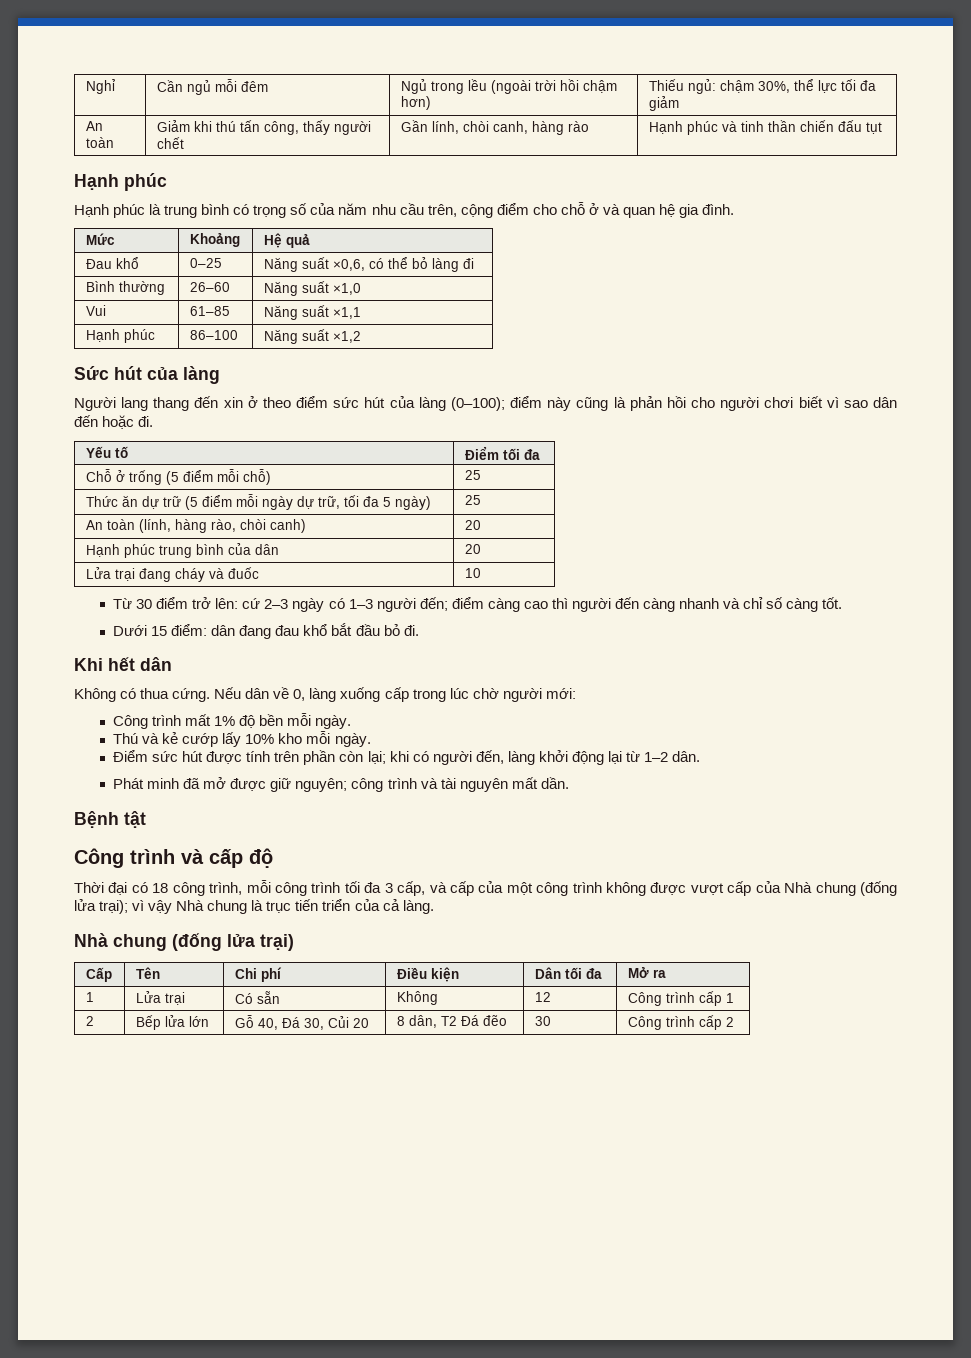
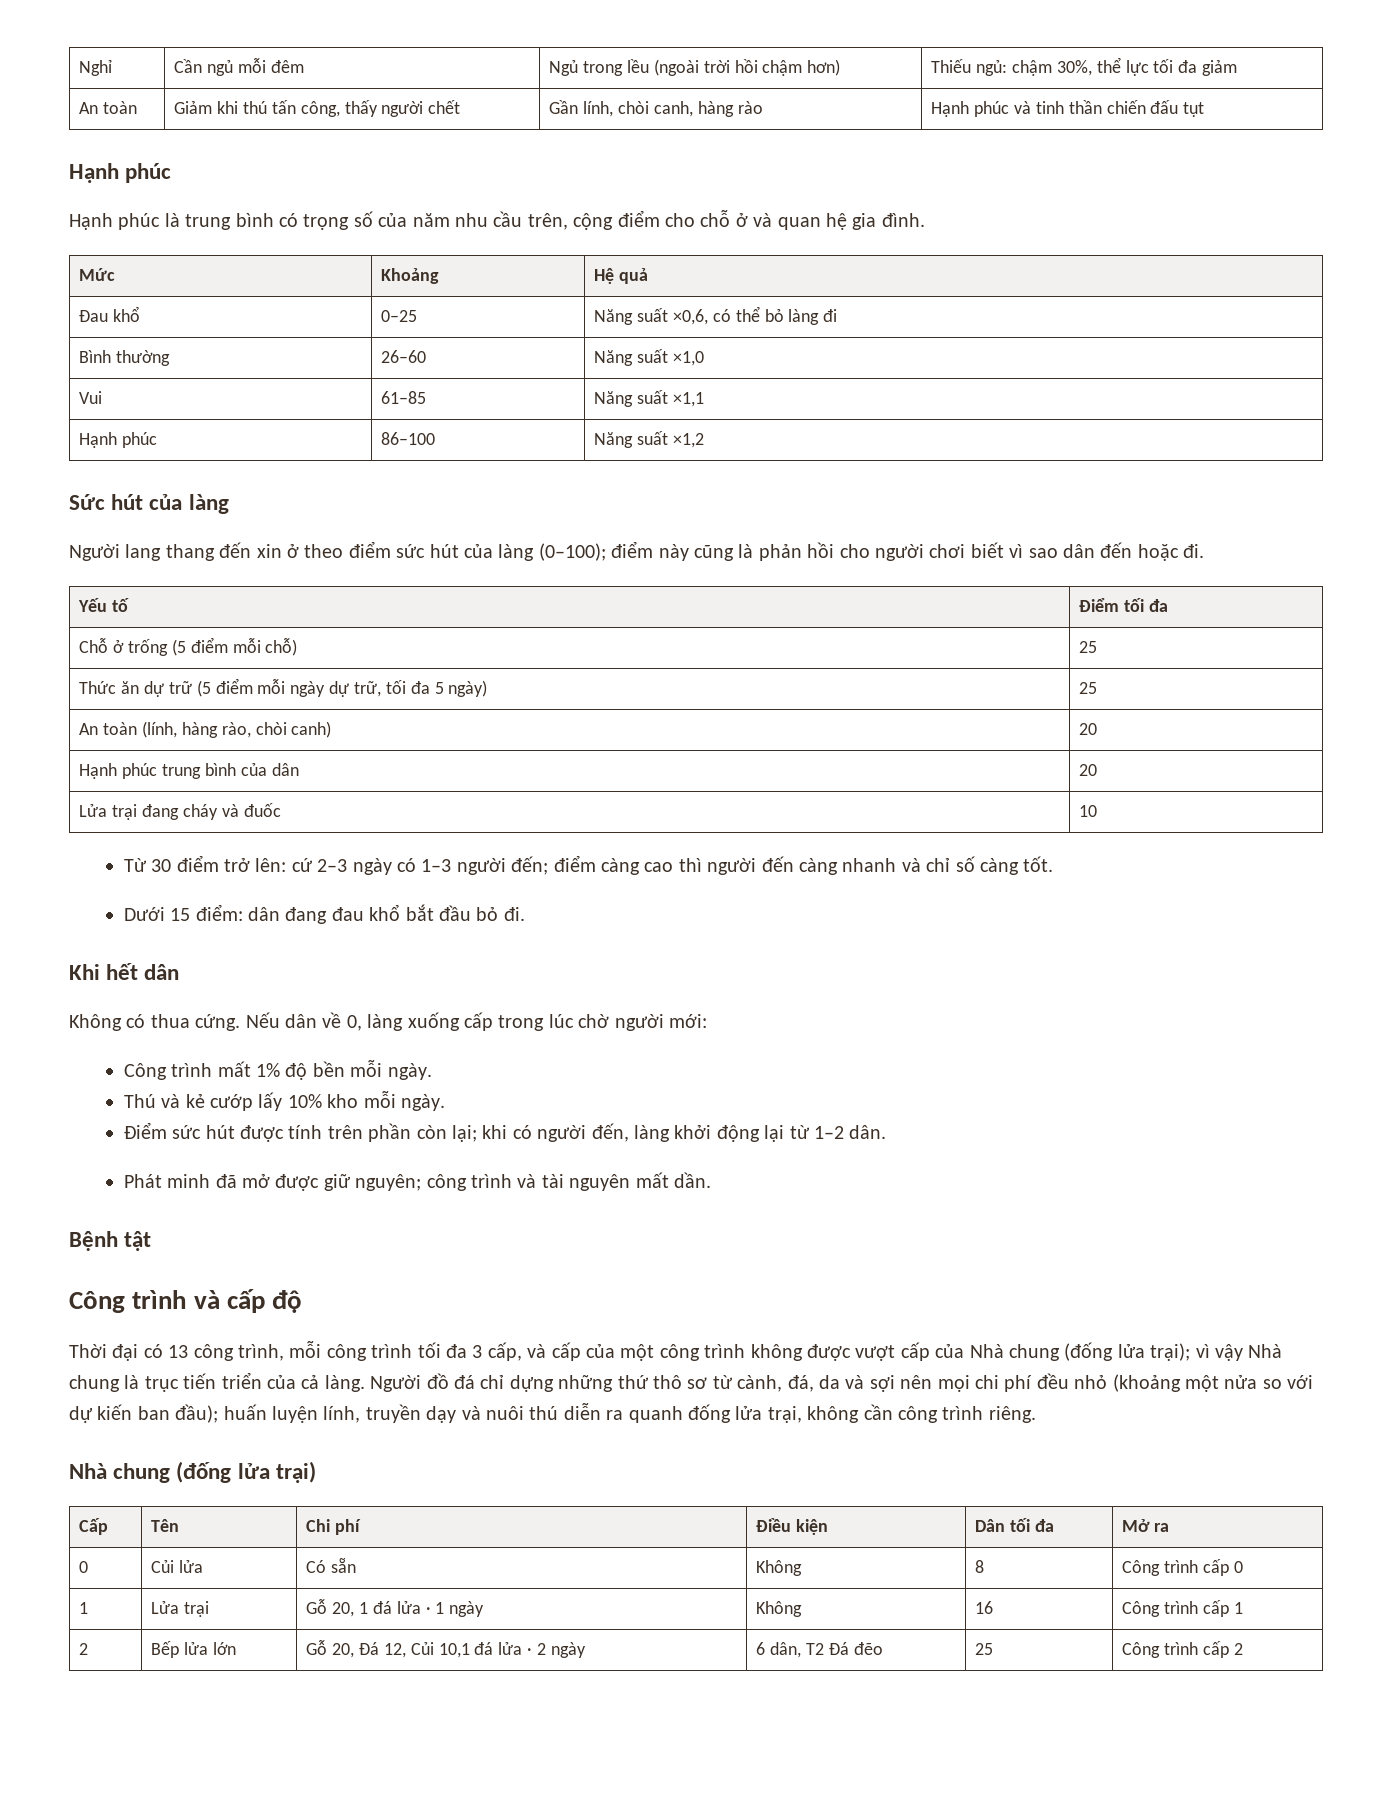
- Thời đại có 18 công trình, mỗi công trình tối đa 3 cấp, và cấp của một công trình không được vượt cấp của Nhà chung (đống lửa trại); vì vậy Nhà chung là trục tiến triển của cả làng.
+ Thời đại có 13 công trình, mỗi công trình tối đa 3 cấp, và cấp của một công trình không được vượt cấp của Nhà chung (đống lửa trại); vì vậy Nhà chung là trục tiến triển của cả làng. Người đồ đá chỉ dựng những thứ thô sơ từ cành, đá, da và sợi nên mọi chi phí đều nhỏ (khoảng một nửa so với dự kiến ban đầu); huấn luyện lính, truyền dạy và nuôi thú diễn ra quanh đống lửa trại, không cần công trình riêng.
- 1 | Lửa trại | Có sẵn | Không | 12 | Công trình cấp 1
+ 0 | Củi lửa | Có sẵn | Không | 8 | Công trình cấp 0
+ 1 | Lửa trại | Gỗ 20, 1 đá lửa · 1 ngày | Không | 16 | Công trình cấp 1
- 2 | Bếp lửa lớn | Gỗ 40, Đá 30, Củi 20 | 8 dân, T2 Đá đẽo | 30 | Công trình cấp 2
+ 2 | Bếp lửa lớn | Gỗ 20, Đá 12, Củi 10,1 đá lửa · 2 ngày | 6 dân, T2 Đá đẽo | 25 | Công trình cấp 2

